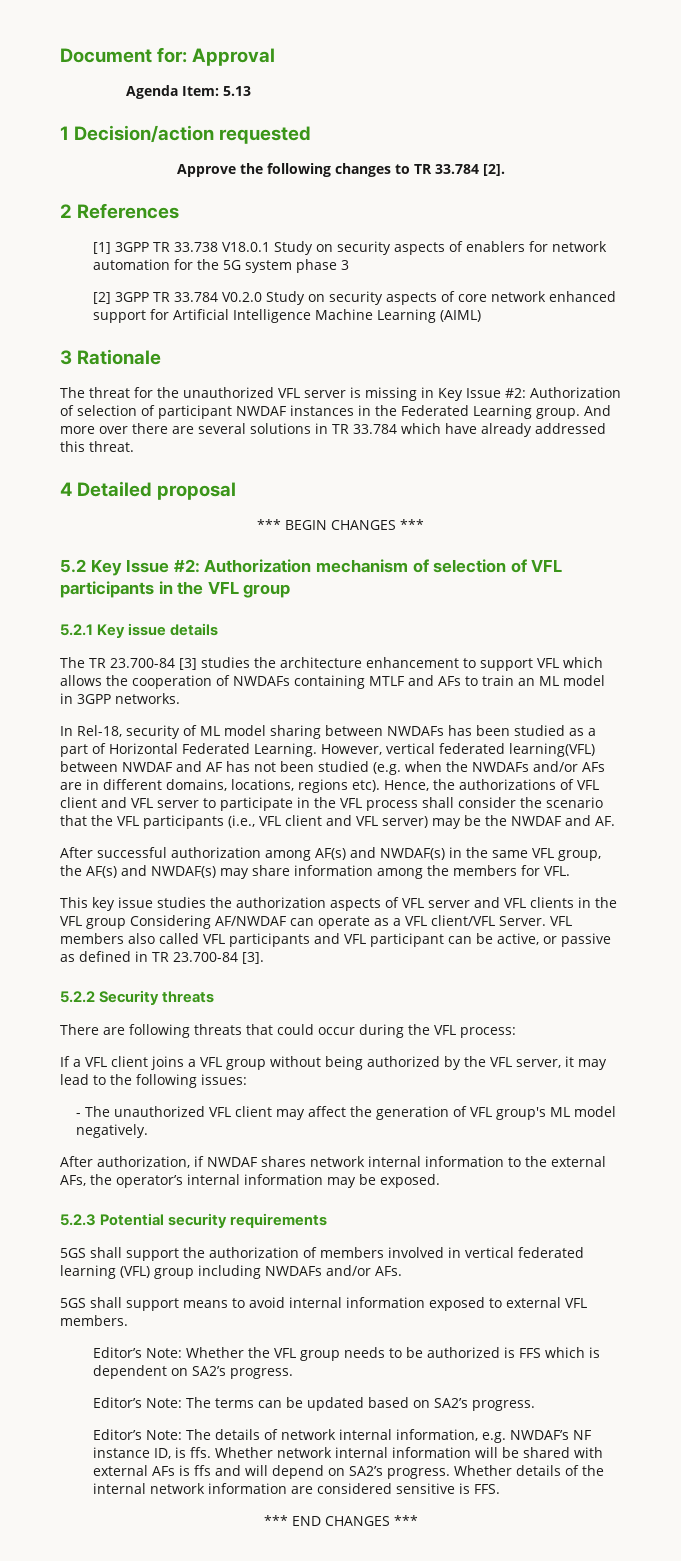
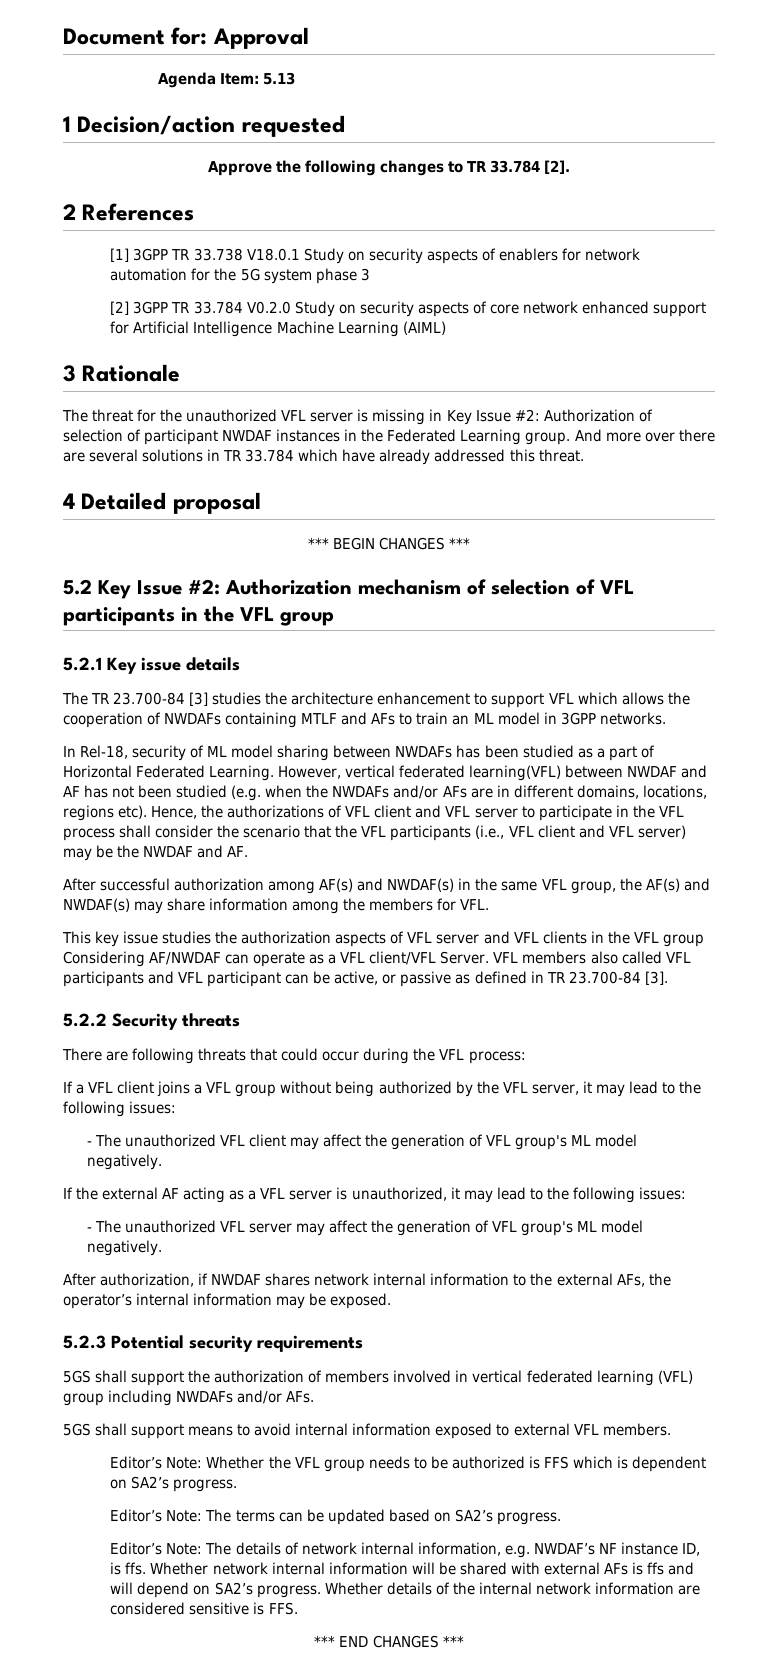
+ If the external AF acting as a VFL server is unauthorized, it may lead to the following issues:
+ - The unauthorized VFL server may affect the generation of VFL group's ML model negatively.

